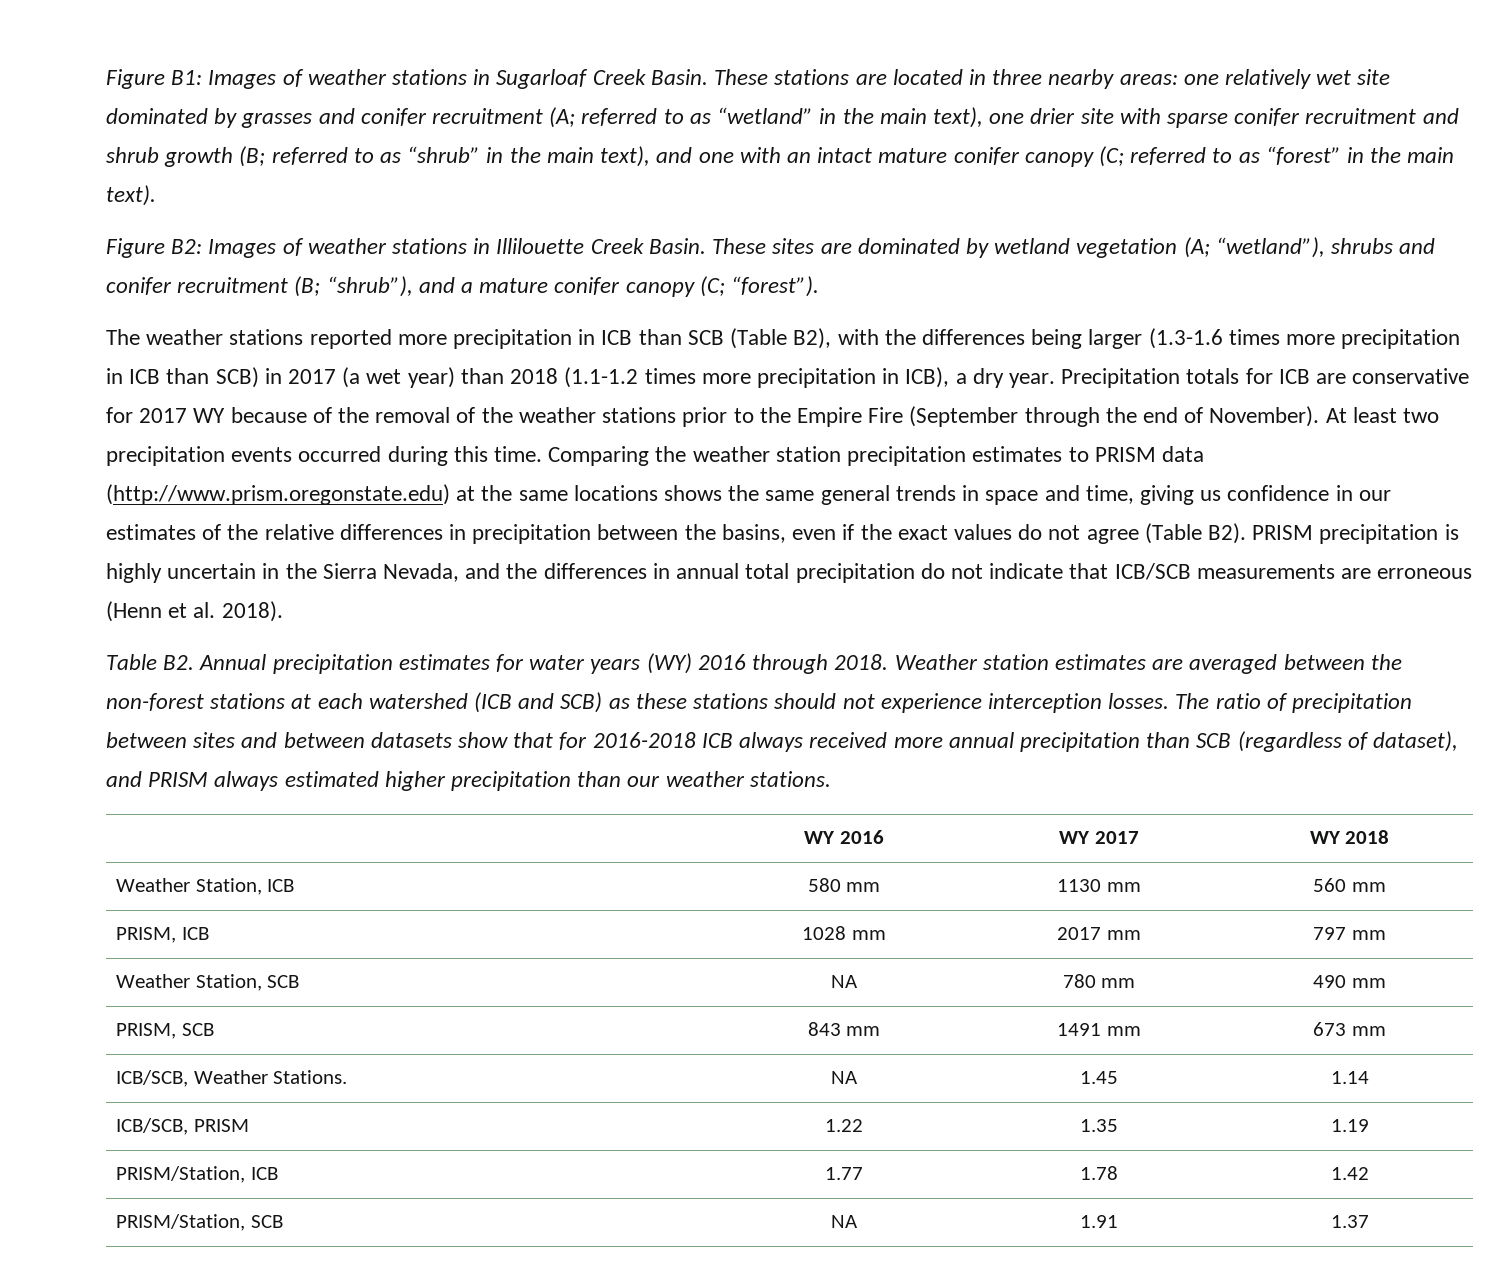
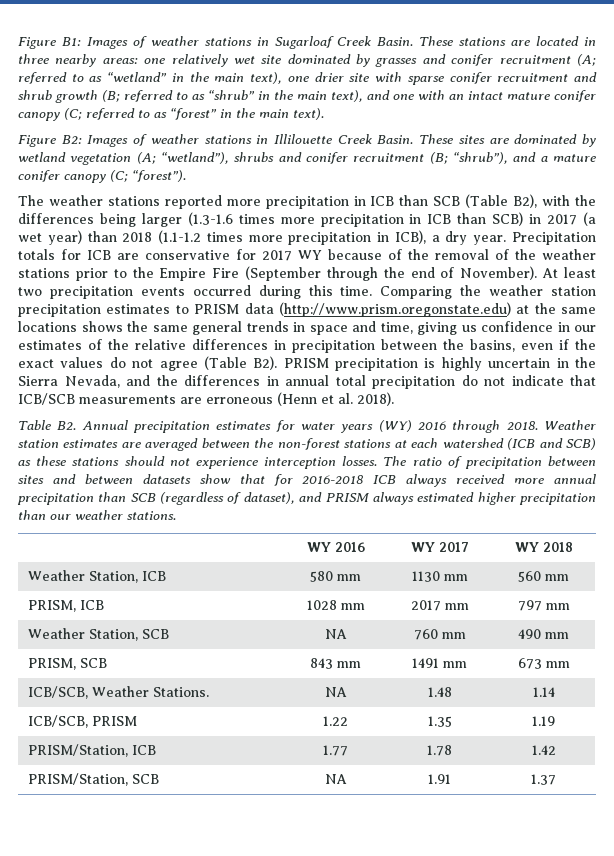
- Weather Station, SCB | NA | 780 mm | 490 mm
+ Weather Station, SCB | NA | 760 mm | 490 mm
- ICB/SCB, Weather Stations. | NA | 1.45 | 1.14
+ ICB/SCB, Weather Stations. | NA | 1.48 | 1.14

